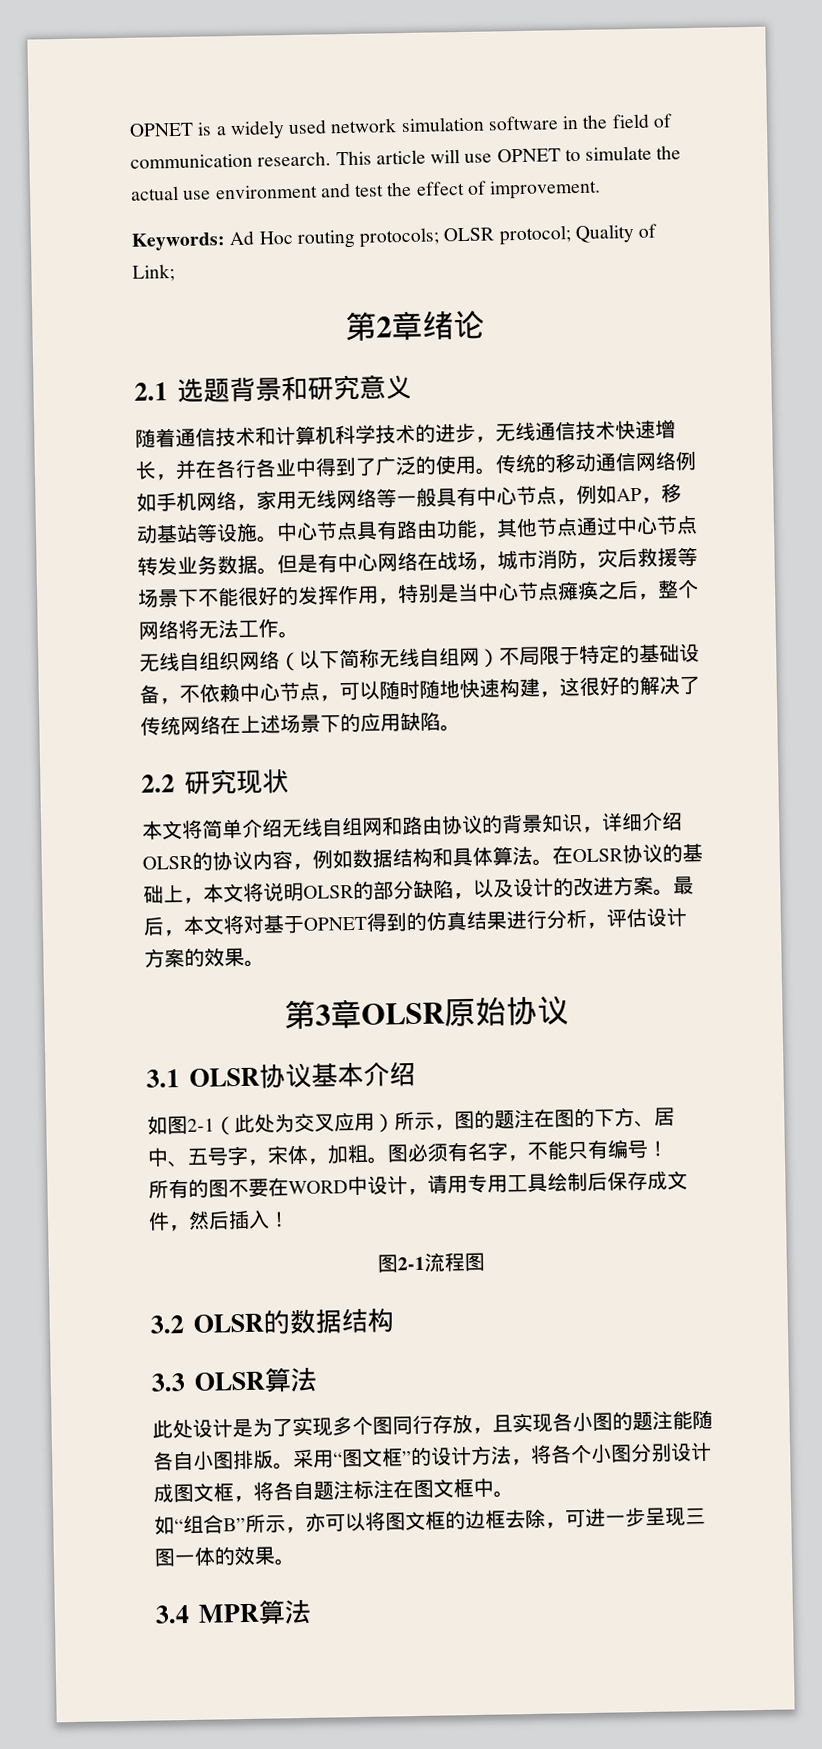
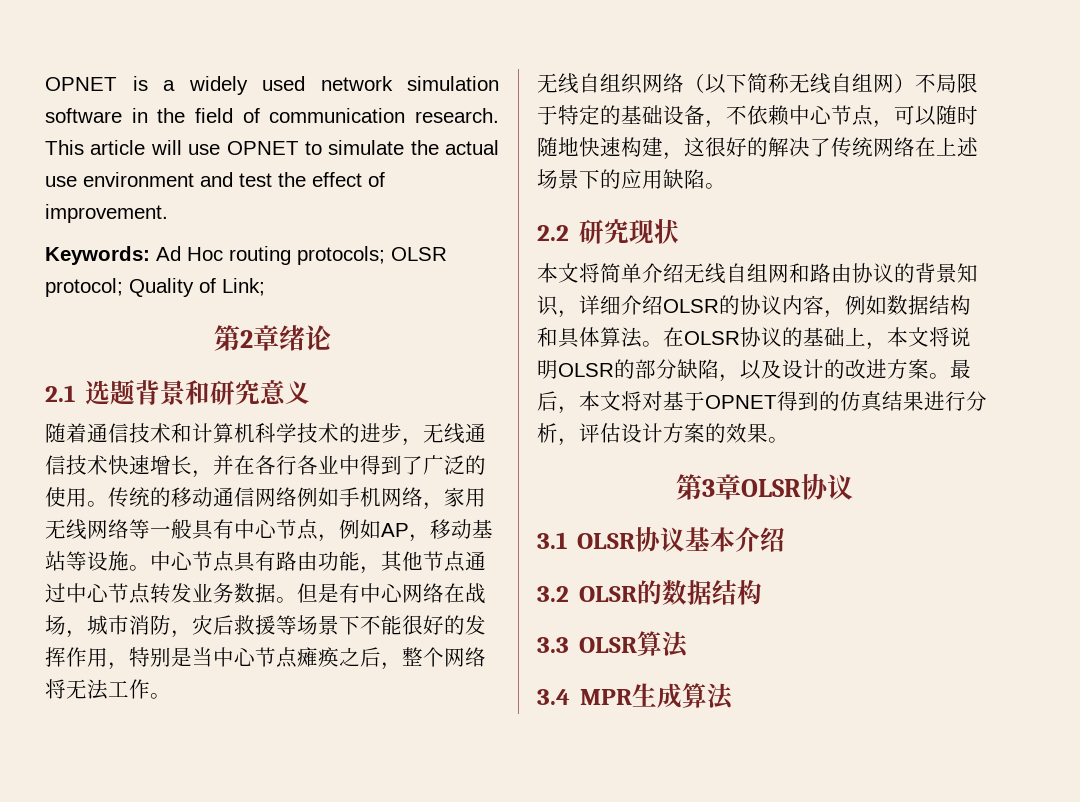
- 第3章OLSR原始协议
+ 第3章OLSR协议
- 如图2-1（此处为交叉应用）所示，图的题注在图的下方、居中、五号字，宋体，加粗。图必须有名字，不能只有编号！
- 所有的图不要在WORD中设计，请用专用工具绘制后保存成文件，然后插入！
- 图2-1流程图
- 此处设计是为了实现多个图同行存放，且实现各小图的题注能随各自小图排版。采用“图文框”的设计方法，将各个小图分别设计成图文框，将各自题注标注在图文框中。
- 如“组合B”所示，亦可以将图文框的边框去除，可进一步呈现三图一体的效果。
- 3.4 MPR算法
+ 3.4 MPR生成算法

